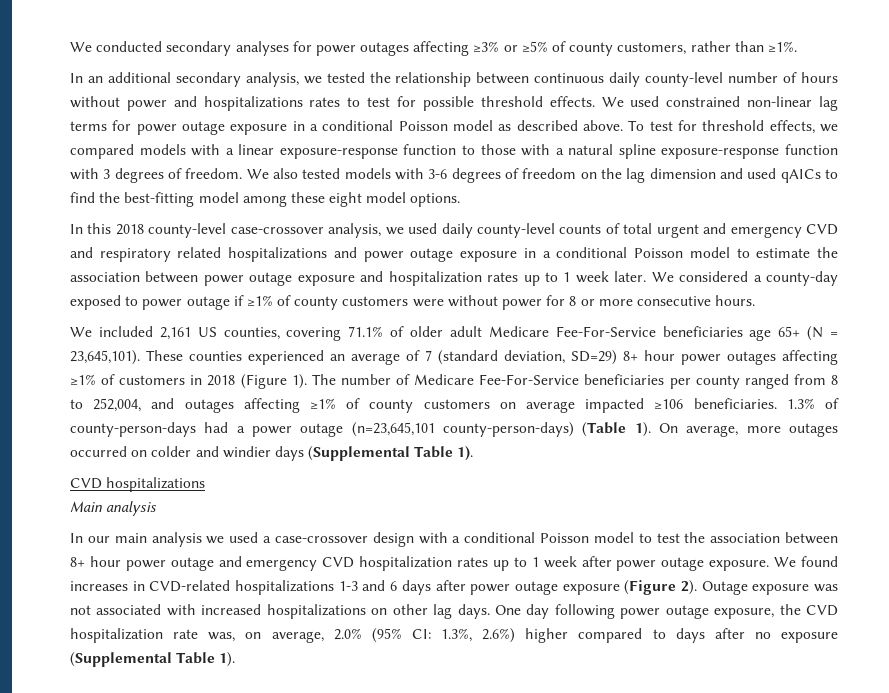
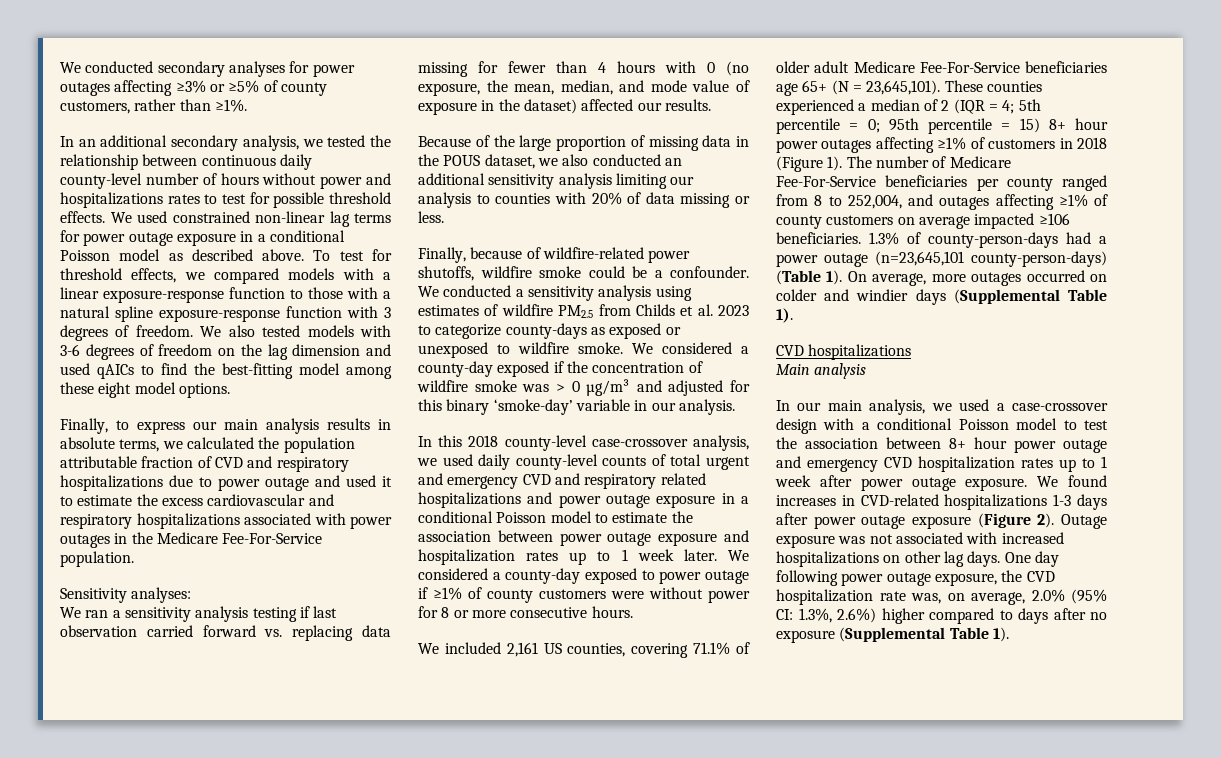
+ Finally, to express our main analysis results in absolute terms, we calculated the population attributable fraction of CVD and respiratory hospitalizations due to power outage and used it to estimate the excess cardiovascular and respiratory hospitalizations associated with power outages in the Medicare Fee-For-Service population.
+ Sensitivity analyses:
+ We ran a sensitivity analysis testing if last observation carried forward vs. replacing data missing for fewer than 4 hours with 0 (no exposure, the mean, median, and mode value of exposure in the dataset) affected our results.
+ Because of the large proportion of missing data in the POUS dataset, we also conducted an additional sensitivity analysis limiting our analysis to counties with 20% of data missing or less.
+ Finally, because of wildfire-related power shutoffs, wildfire smoke could be a confounder. We conducted a sensitivity analysis using estimates of wildfire PM2.5 from Childs et al. 2023 to categorize county-days as exposed or unexposed to wildfire smoke. We considered a county-day exposed if the concentration of wildfire smoke was > 0 µg/m³ and adjusted for this binary ‘smoke-day’ variable in our analysis.
- These counties experienced an average of 7 (standard deviation, SD=29) 8+ hour power outages affecting ≥1% of customers in 2018 (Figure 1).
+ These counties experienced a median of 2 (IQR = 4; 5th percentile = 0; 95th percentile = 15) 8+ hour power outages affecting ≥1% of customers in 2018 (Figure 1).
- In our main analysis we used a case-crossover design with a conditional Poisson model to test the association between 8+ hour power outage and emergency CVD hospitalization rates up to 1 week after power outage exposure.
+ In our main analysis, we used a case-crossover design with a conditional Poisson model to test the association between 8+ hour power outage and emergency CVD hospitalization rates up to 1 week after power outage exposure.
- We found increases in CVD-related hospitalizations 1-3 and 6 days after power outage exposure (Figure 2).
+ We found increases in CVD-related hospitalizations 1-3 days after power outage exposure (Figure 2).

